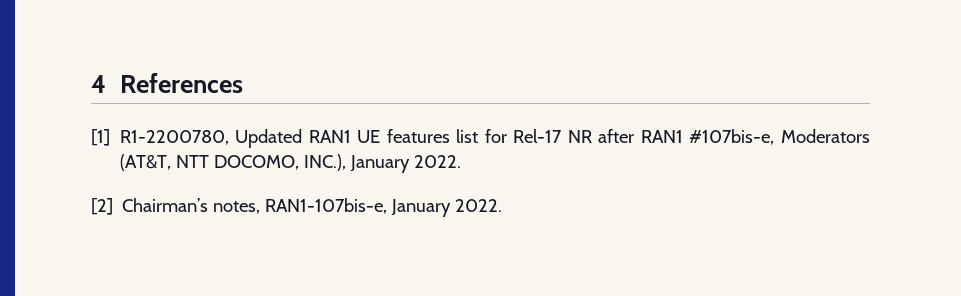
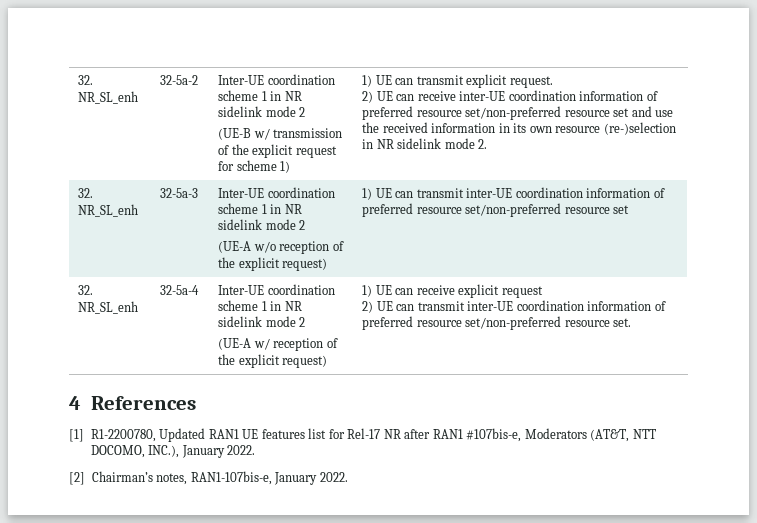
+ 32. NR_SL_enh | 32-5a-2 | Inter-UE coordination scheme 1 in NR sidelink mode 2
+ (UE-B w/ transmission of the explicit request for scheme 1) | 1) UE can transmit explicit request.
+ 2) UE can receive inter-UE coordination information of preferred resource set/non-preferred resource set and use the received information in its own resource (re-)selection in NR sidelink mode 2.
+ 32. NR_SL_enh | 32-5a-3 | Inter-UE coordination scheme 1 in NR sidelink mode 2
+ (UE-A w/o reception of the explicit request) | 1) UE can transmit inter-UE coordination information of preferred resource set/non-preferred resource set
+ 32. NR_SL_enh | 32-5a-4 | Inter-UE coordination scheme 1 in NR sidelink mode 2
+ (UE-A w/ reception of the explicit request) | 1) UE can receive explicit request
+ 2) UE can transmit inter-UE coordination information of preferred resource set/non-preferred resource set.

